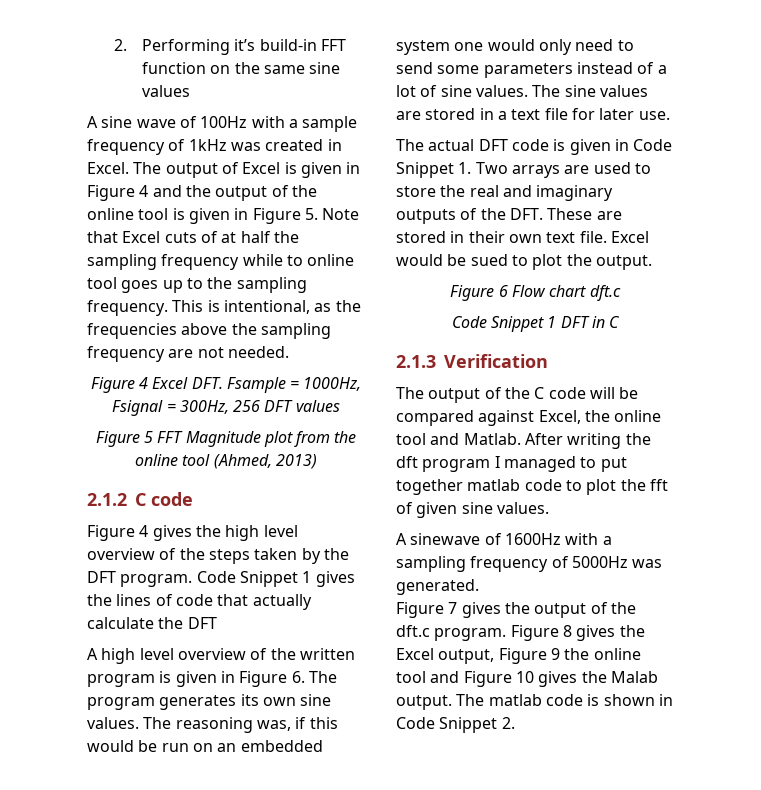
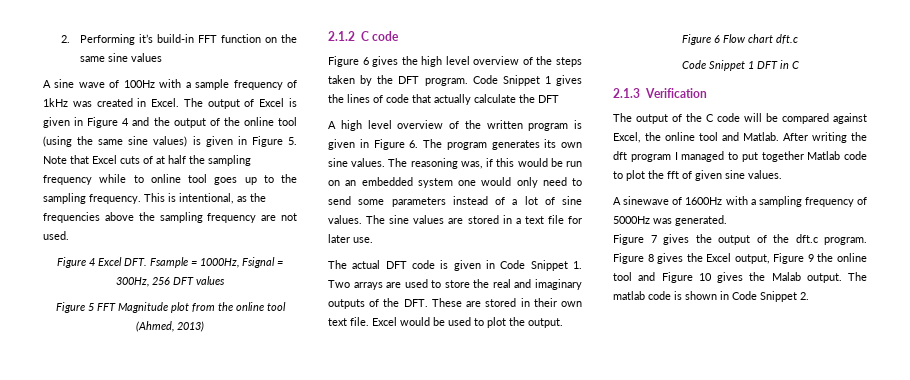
- The output of Excel is given in Figure 4 and the output of the online tool is given in Figure 5. Note that Excel cuts of at half the sampling frequency while to online tool goes up to the sampling frequency.
+ The output of Excel is given in Figure 4 and the output of the online tool (using the same sine values) is given in Figure 5. Note that Excel cuts of at half the sampling frequency while to online tool goes up to the sampling frequency.
- This is intentional, as the frequencies above the sampling frequency are not needed.
+ This is intentional, as the frequencies above the sampling frequency are not used.
- Figure 4 gives the high level overview of the steps taken by the DFT program.
+ Figure 6 gives the high level overview of the steps taken by the DFT program.
- Excel would be sued to plot the output.
+ Excel would be used to plot the output.
- After writing the dft program I managed to put together matlab code to plot the fft of given sine values.
+ After writing the dft program I managed to put together Matlab code to plot the fft of given sine values.

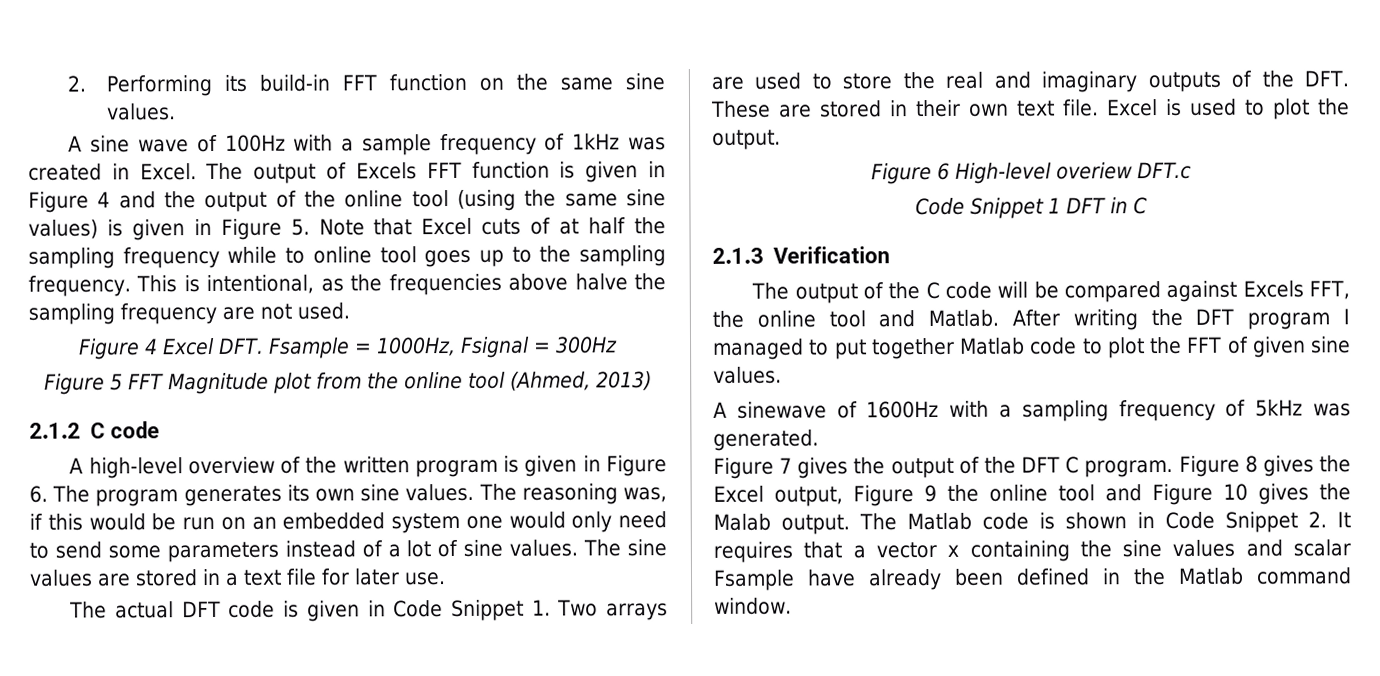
- 2. Performing it’s build-in FFT function on the same sine values
+ 2. Performing its build-in FFT function on the same sine values.
- The output of Excel is given in Figure 4 and the output of the online tool (using the same sine values) is given in Figure 5. Note that Excel cuts of at half the sampling frequency while to online tool goes up to the sampling frequency.
+ The output of Excels FFT function is given in Figure 4 and the output of the online tool (using the same sine values) is given in Figure 5. Note that Excel cuts of at half the sampling frequency while to online tool goes up to the sampling frequency.
- This is intentional, as the frequencies above the sampling frequency are not used.
+ This is intentional, as the frequencies above halve the sampling frequency are not used.
- Figure 4 Excel DFT. Fsample = 1000Hz, Fsignal = 300Hz, 256 DFT values
+ Figure 4 Excel DFT. Fsample = 1000Hz, Fsignal = 300Hz
- Figure 6 gives the high level overview of the steps taken by the DFT program. Code Snippet 1 gives the lines of code that actually calculate the DFT
- A high level overview of the written program is given in Figure 6. The program generates its own sine values.
+ A high-level overview of the written program is given in Figure 6. The program generates its own sine values.
- Excel would be used to plot the output.
+ Excel is used to plot the output.
- Figure 6 Flow chart dft.c
+ Figure 6 High-level overiew DFT.c
- The output of the C code will be compared against Excel, the online tool and Matlab.
+ The output of the C code will be compared against Excels FFT, the online tool and Matlab.
- After writing the dft program I managed to put together Matlab code to plot the fft of given sine values.
+ After writing the DFT program I managed to put together Matlab code to plot the FFT of given sine values.
- A sinewave of 1600Hz with a sampling frequency of 5000Hz was generated.
+ A sinewave of 1600Hz with a sampling frequency of 5kHz was generated.
- Figure 7 gives the output of the dft.c program.
+ Figure 7 gives the output of the DFT C program.
- The matlab code is shown in Code Snippet 2.
+ The Matlab code is shown in Code Snippet 2. It requires that a vector x containing the sine values and scalar Fsample have already been defined in the Matlab command window.

